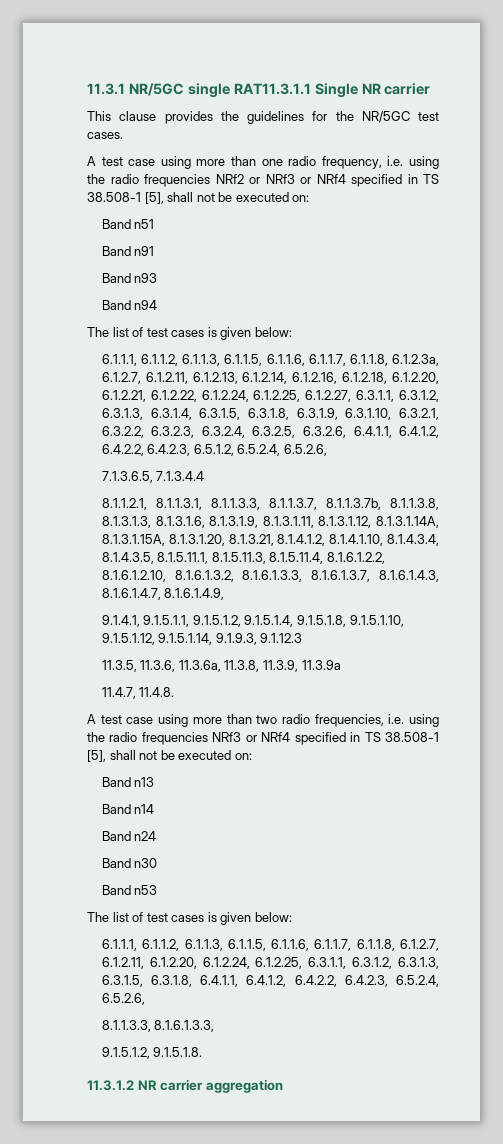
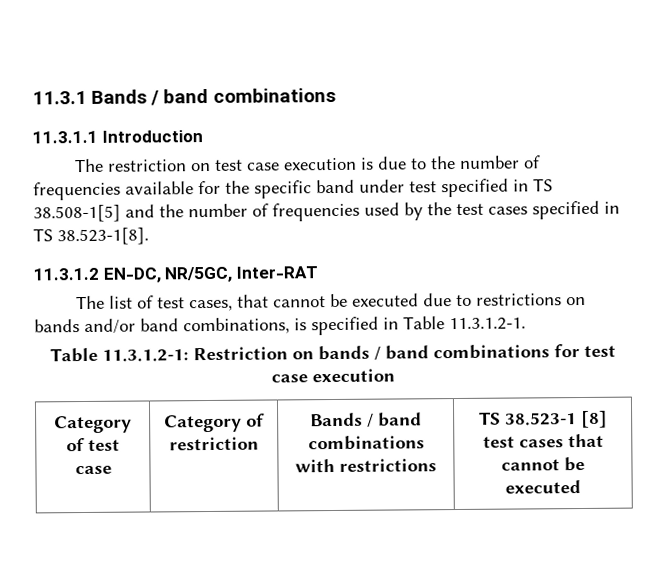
- 11.3.1 NR/5GC single RAT11.3.1.1 Single NR carrier
- This clause provides the guidelines for the NR/5GC test cases.
- A test case using more than one radio frequency, i.e. using the radio frequencies NRf2 or NRf3 or NRf4 specified in TS 38.508-1 [5], shall not be executed on:
- Band n51
- Band n91
- Band n93
- Band n94
- The list of test cases is given below:
- 6.1.1.1, 6.1.1.2, 6.1.1.3, 6.1.1.5, 6.1.1.6, 6.1.1.7, 6.1.1.8, 6.1.2.3a, 6.1.2.7, 6.1.2.11, 6.1.2.13, 6.1.2.14, 6.1.2.16, 6.1.2.18, 6.1.2.20, 6.1.2.21, 6.1.2.22, 6.1.2.24, 6.1.2.25, 6.1.2.27, 6.3.1.1, 6.3.1.2, 6.3.1.3, 6.3.1.4, 6.3.1.5, 6.3.1.8, 6.3.1.9, 6.3.1.10, 6.3.2.1, 6.3.2.2, 6.3.2.3, 6.3.2.4, 6.3.2.5, 6.3.2.6, 6.4.1.1, 6.4.1.2, 6.4.2.2, 6.4.2.3, 6.5.1.2, 6.5.2.4, 6.5.2.6,
- 7.1.3.6.5, 7.1.3.4.4
- 8.1.1.2.1, 8.1.1.3.1, 8.1.1.3.3, 8.1.1.3.7, 8.1.1.3.7b, 8.1.1.3.8, 8.1.3.1.3, 8.1.3.1.6, 8.1.3.1.9, 8.1.3.1.11, 8.1.3.1.12, 8.1.3.1.14A, 8.1.3.1.15A, 8.1.3.1.20, 8.1.3.21, 8.1.4.1.2, 8.1.4.1.10, 8.1.4.3.4, 8.1.4.3.5, 8.1.5.11.1, 8.1.5.11.3, 8.1.5.11.4, 8.1.6.1.2.2, 8.1.6.1.2.10, 8.1.6.1.3.2, 8.1.6.1.3.3, 8.1.6.1.3.7, 8.1.6.1.4.3, 8.1.6.1.4.7, 8.1.6.1.4.9,
- 9.1.4.1, 9.1.5.1.1, 9.1.5.1.2, 9.1.5.1.4, 9.1.5.1.8, 9.1.5.1.10, 9.1.5.1.12, 9.1.5.1.14, 9.1.9.3, 9.1.12.3
- 11.3.5, 11.3.6, 11.3.6a, 11.3.8, 11.3.9, 11.3.9a
- 11.4.7, 11.4.8.
- A test case using more than two radio frequencies, i.e. using the radio frequencies NRf3 or NRf4 specified in TS 38.508-1 [5], shall not be executed on:
- Band n13
- Band n14
- Band n24
- Band n30
- Band n53
- The list of test cases is given below:
- 6.1.1.1, 6.1.1.2, 6.1.1.3, 6.1.1.5, 6.1.1.6, 6.1.1.7, 6.1.1.8, 6.1.2.7, 6.1.2.11, 6.1.2.20, 6.1.2.24, 6.1.2.25, 6.3.1.1, 6.3.1.2, 6.3.1.3, 6.3.1.5, 6.3.1.8, 6.4.1.1, 6.4.1.2, 6.4.2.2, 6.4.2.3, 6.5.2.4, 6.5.2.6,
- 8.1.1.3.3, 8.1.6.1.3.3,
- 9.1.5.1.2, 9.1.5.1.8.
- 11.3.1.2 NR carrier aggregation
+ 11.3.1 Bands / band combinations
+ 11.3.1.1 Introduction
+ The restriction on test case execution is due to the number of frequencies available for the specific band under test specified in TS 38.508-1[5] and the number of frequencies used by the test cases specified in TS 38.523-1[8].
+ 11.3.1.2 EN-DC, NR/5GC, Inter-RAT
+ The list of test cases, that cannot be executed due to restrictions on bands and/or band combinations, is specified in Table 11.3.1.2-1.
+ Table 11.3.1.2-1: Restriction on bands / band combinations for test case execution
+ Category of test case | Category of restriction | Bands / band combinations with restrictions | TS 38.523-1 [8] test cases that cannot be executed

